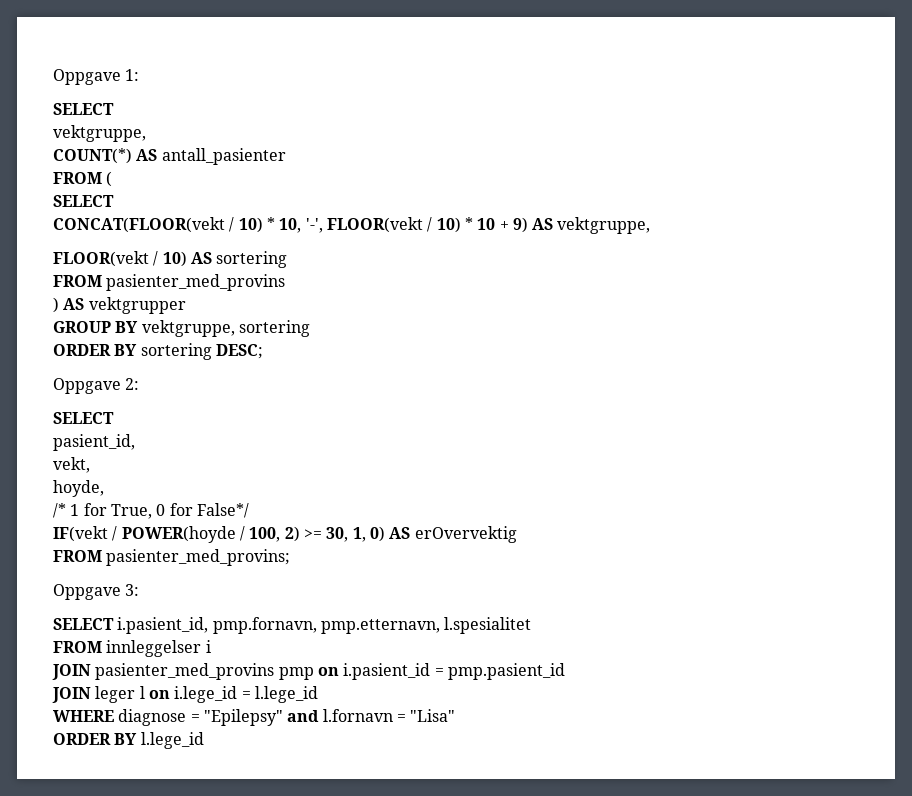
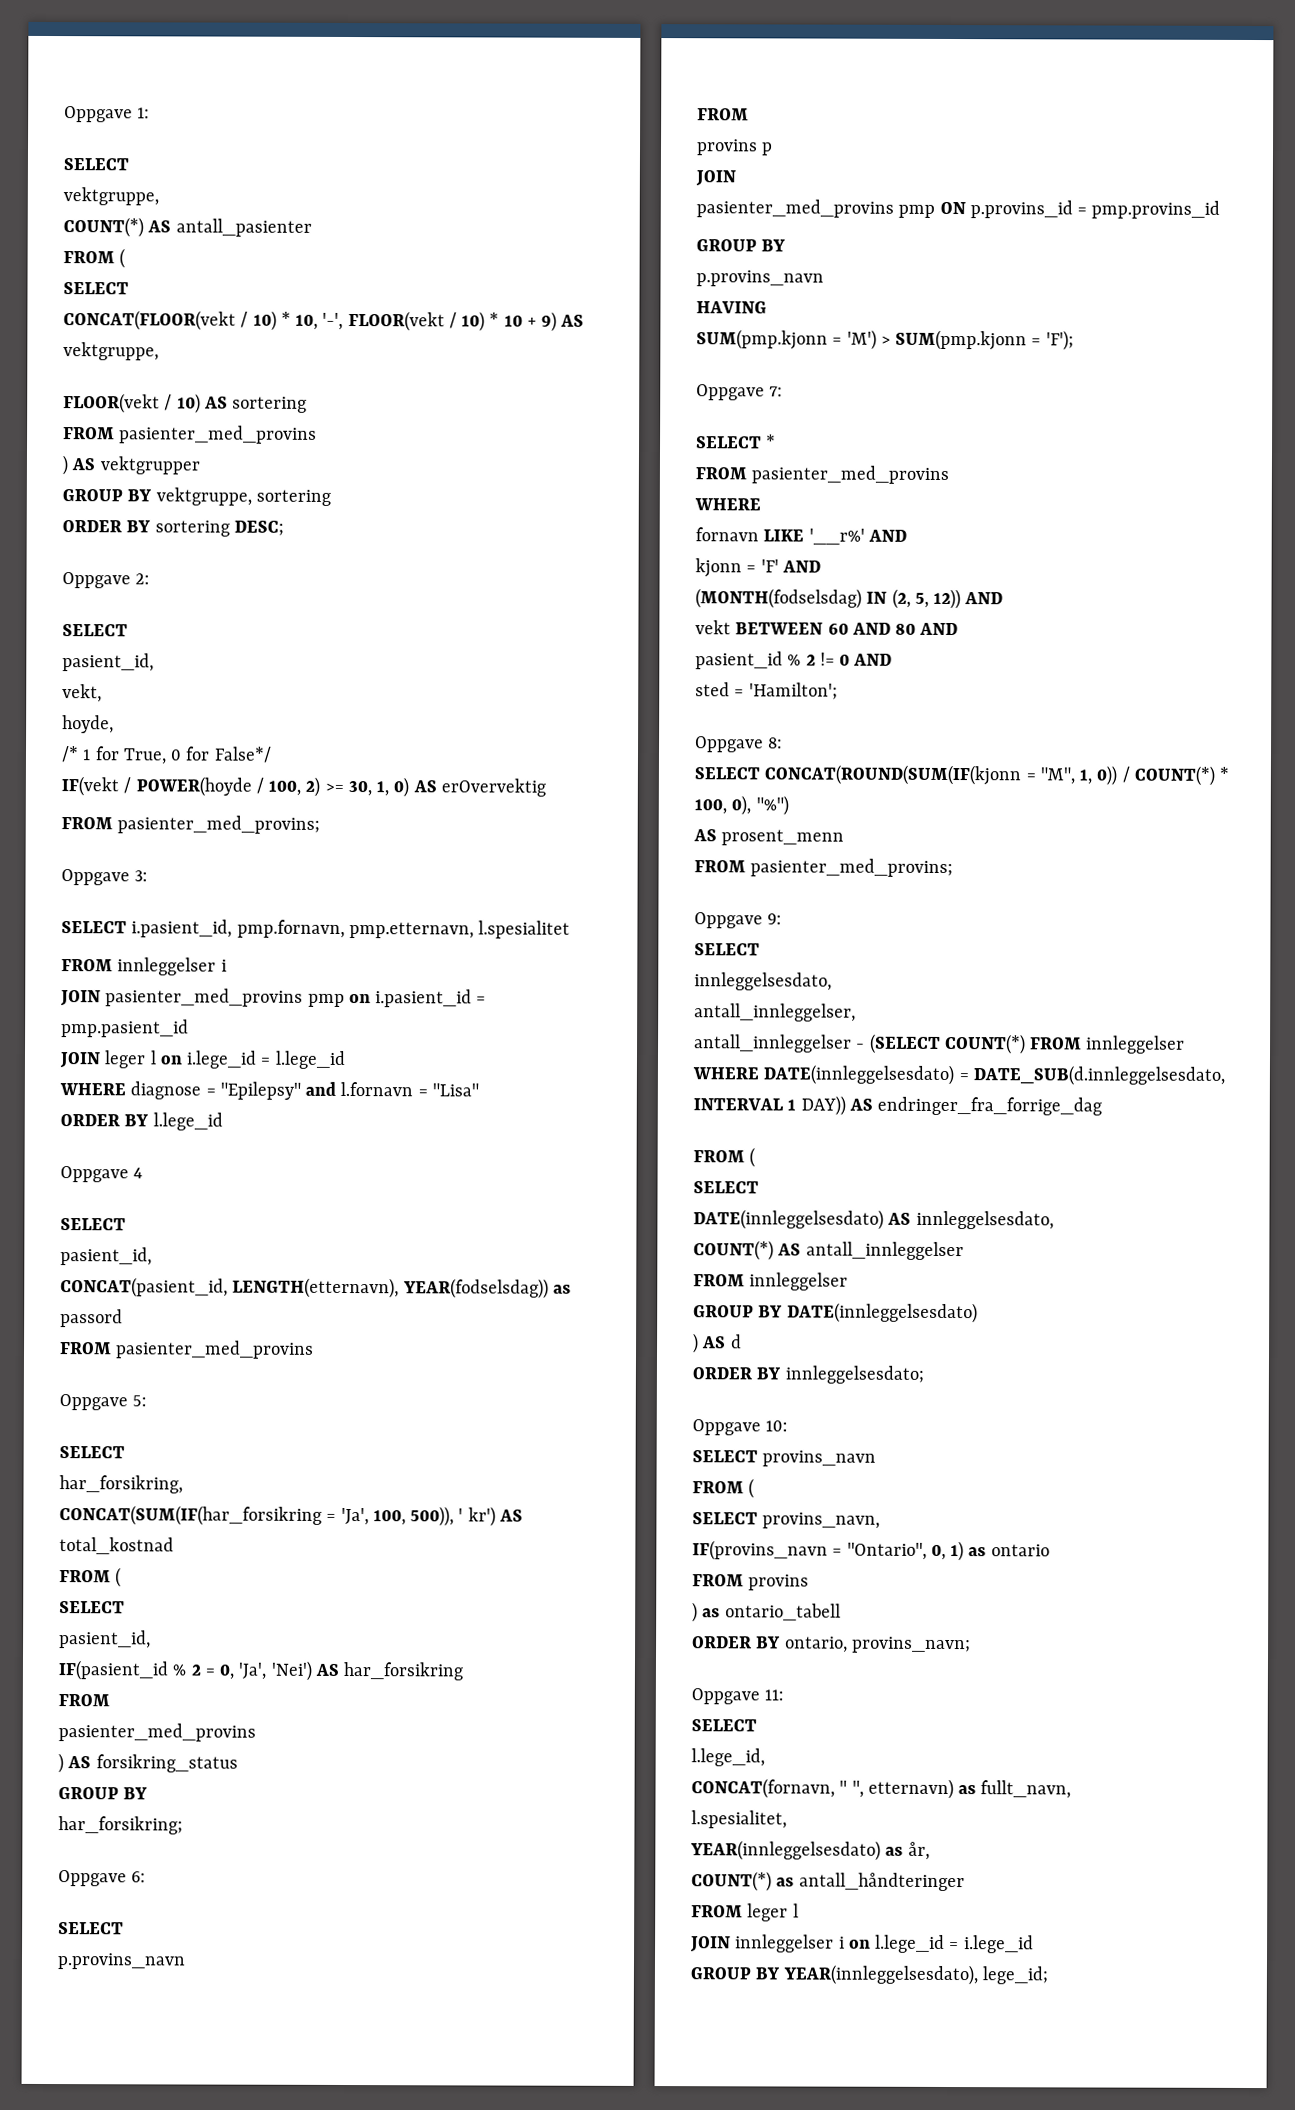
+ Oppgave 4
+ SELECT
+ pasient_id,
+ CONCAT(pasient_id, LENGTH(etternavn), YEAR(fodselsdag)) as passord
+ FROM pasienter_med_provins
+ Oppgave 5:
+ SELECT
+ har_forsikring,
+ CONCAT(SUM(IF(har_forsikring = 'Ja', 100, 500)), ' kr') AS total_kostnad
+ FROM (
+ SELECT
+ pasient_id,
+ IF(pasient_id % 2 = 0, 'Ja', 'Nei') AS har_forsikring
+ FROM
+ pasienter_med_provins
+ ) AS forsikring_status
+ GROUP BY
+ har_forsikring;
+ Oppgave 6:
+ SELECT
+ p.provins_navn
+ FROM
+ provins p
+ JOIN
+ pasienter_med_provins pmp ON p.provins_id = pmp.provins_id
+ GROUP BY
+ p.provins_navn
+ HAVING
+ SUM(pmp.kjonn = 'M') > SUM(pmp.kjonn = 'F');
+ Oppgave 7:
+ SELECT *
+ FROM pasienter_med_provins
+ WHERE
+ fornavn LIKE '__r%' AND
+ kjonn = 'F' AND
+ (MONTH(fodselsdag) IN (2, 5, 12)) AND
+ vekt BETWEEN 60 AND 80 AND
+ pasient_id % 2 != 0 AND
+ sted = 'Hamilton';
+ Oppgave 8:
+ SELECT CONCAT(ROUND(SUM(IF(kjonn = "M", 1, 0)) / COUNT(*) * 100, 0), "%")
+ AS prosent_menn
+ FROM pasienter_med_provins;
+ Oppgave 9:
+ SELECT
+ innleggelsesdato,
+ antall_innleggelser,
+ antall_innleggelser - (SELECT COUNT(*) FROM innleggelser WHERE DATE(innleggelsesdato) = DATE_SUB(d.innleggelsesdato, INTERVAL 1 DAY)) AS endringer_fra_forrige_dag
+ FROM (
+ SELECT
+ DATE(innleggelsesdato) AS innleggelsesdato,
+ COUNT(*) AS antall_innleggelser
+ FROM innleggelser
+ GROUP BY DATE(innleggelsesdato)
+ ) AS d
+ ORDER BY innleggelsesdato;
+ Oppgave 10:
+ SELECT provins_navn
+ FROM (
+ SELECT provins_navn,
+ IF(provins_navn = "Ontario", 0, 1) as ontario
+ FROM provins
+ ) as ontario_tabell
+ ORDER BY ontario, provins_navn;
+ Oppgave 11:
+ SELECT
+ l.lege_id,
+ CONCAT(fornavn, " ", etternavn) as fullt_navn,
+ l.spesialitet,
+ YEAR(innleggelsesdato) as år,
+ COUNT(*) as antall_håndteringer
+ FROM leger l
+ JOIN innleggelser i on l.lege_id = i.lege_id
+ GROUP BY YEAR(innleggelsesdato), lege_id;

